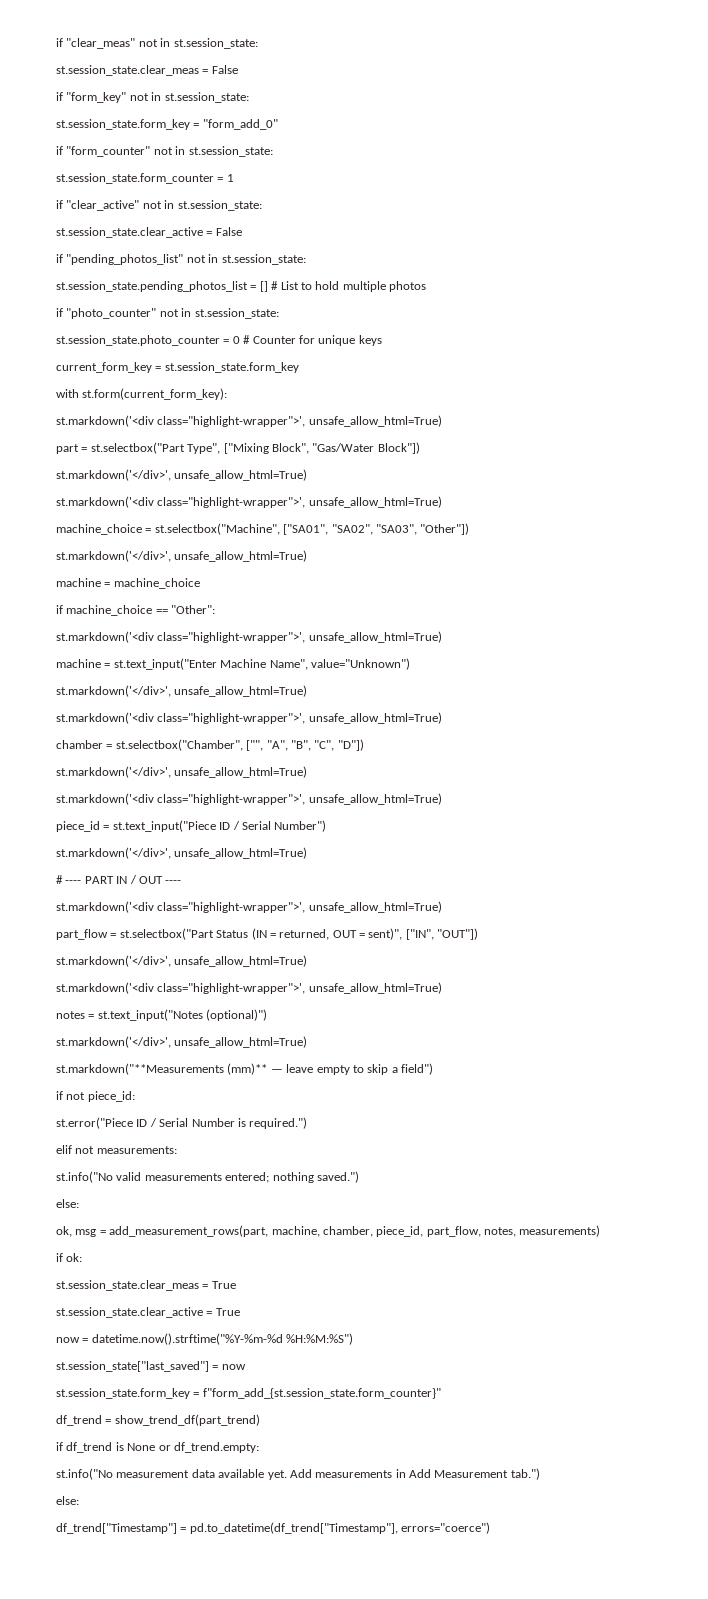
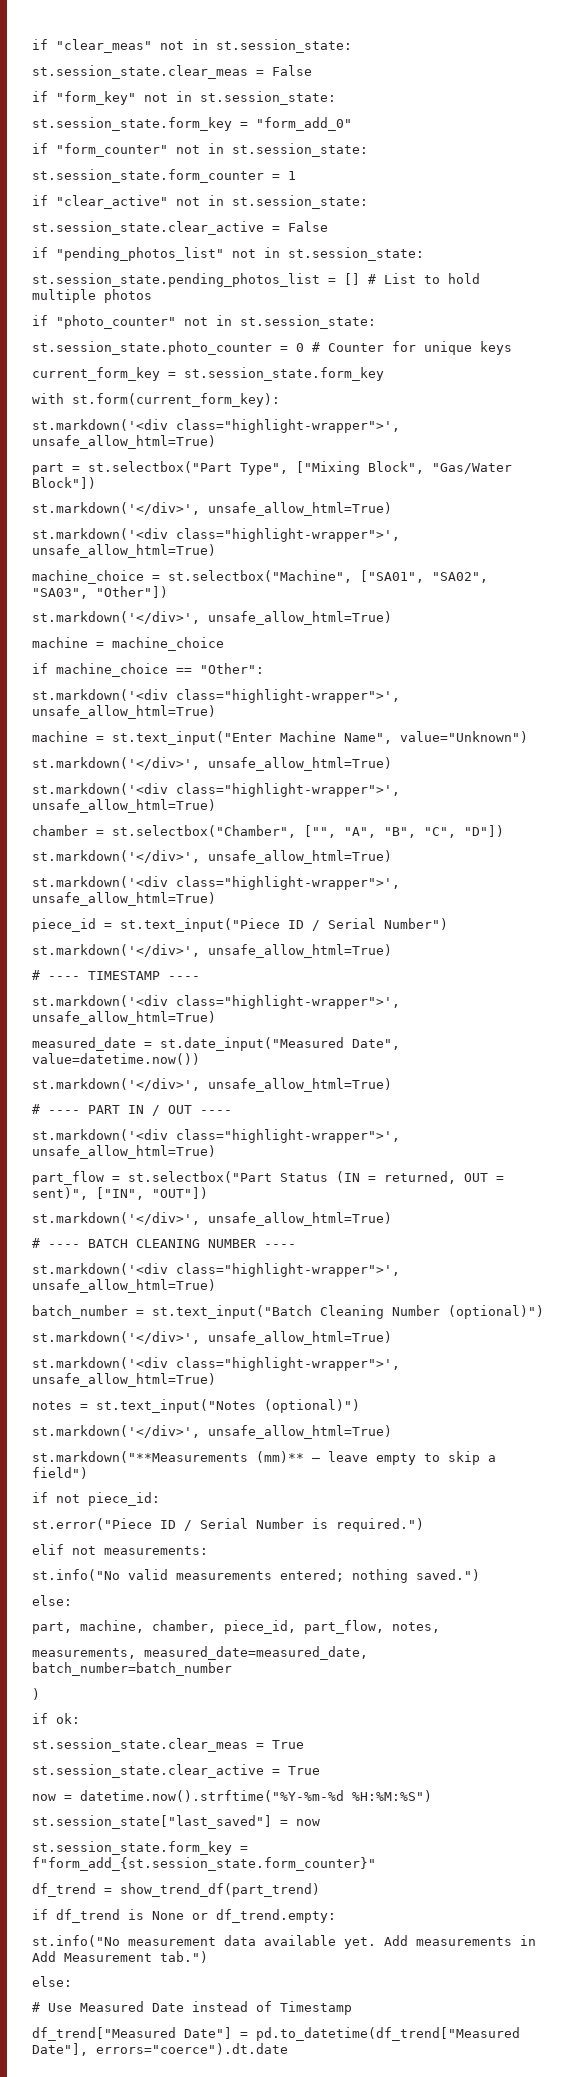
+ # ---- TIMESTAMP ----
+ st.markdown('<div class="highlight-wrapper">', unsafe_allow_html=True)
+ measured_date = st.date_input("Measured Date", value=datetime.now())
+ st.markdown('</div>', unsafe_allow_html=True)
+ # ---- BATCH CLEANING NUMBER ----
+ st.markdown('<div class="highlight-wrapper">', unsafe_allow_html=True)
+ batch_number = st.text_input("Batch Cleaning Number (optional)")
+ st.markdown('</div>', unsafe_allow_html=True)
- ok, msg = add_measurement_rows(part, machine, chamber, piece_id, part_flow, notes, measurements)
+ part, machine, chamber, piece_id, part_flow, notes,
+ measurements, measured_date=measured_date, batch_number=batch_number
+ )
- df_trend["Timestamp"] = pd.to_datetime(df_trend["Timestamp"], errors="coerce")
+ # Use Measured Date instead of Timestamp
+ df_trend["Measured Date"] = pd.to_datetime(df_trend["Measured Date"], errors="coerce").dt.date

